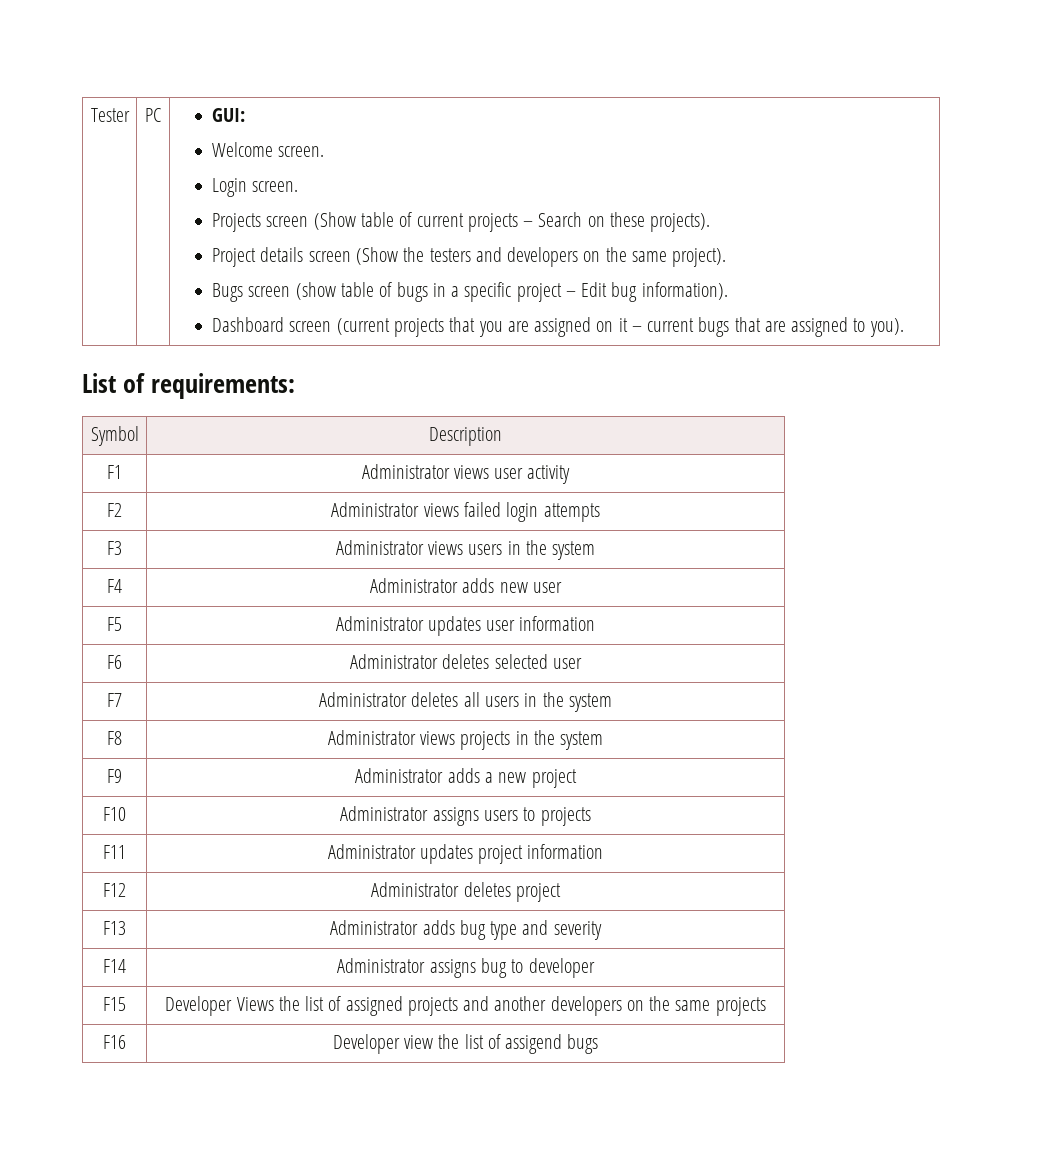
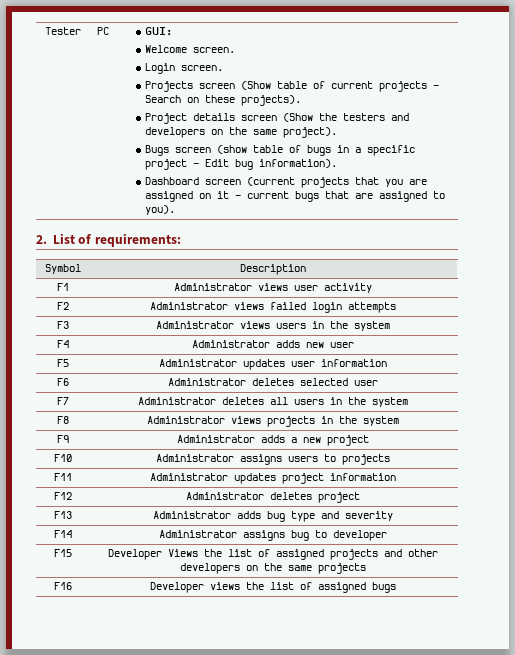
- List of requirements:
+ 2. List of requirements:
- F15 | Developer Views the list of assigned projects and another developers on the same projects
+ F15 | Developer Views the list of assigned projects and other developers on the same projects
- F16 | Developer view the list of assigend bugs
+ F16 | Developer views the list of assigned bugs

